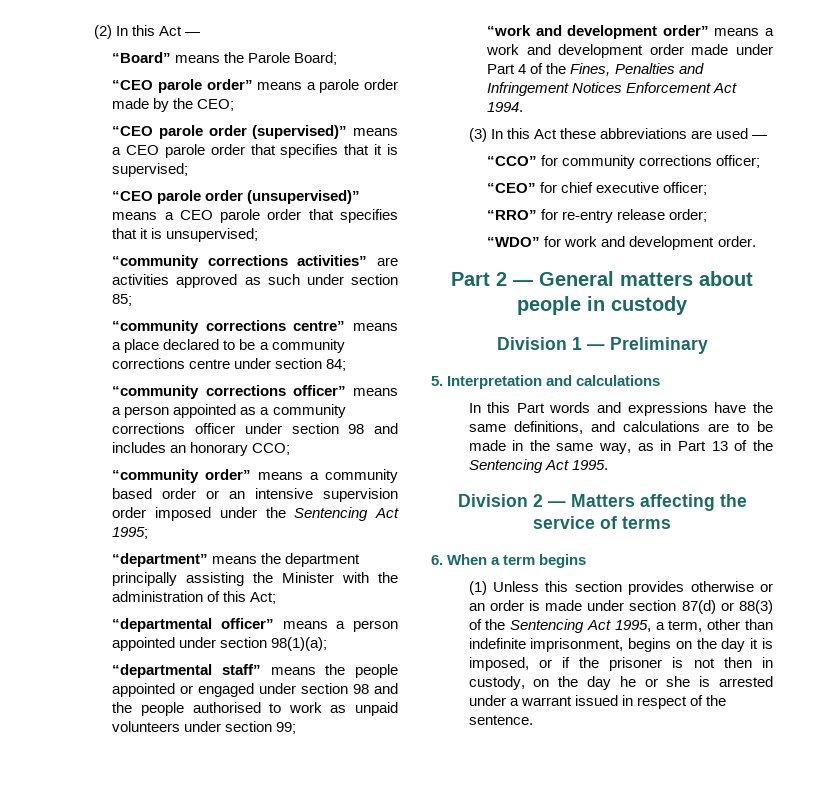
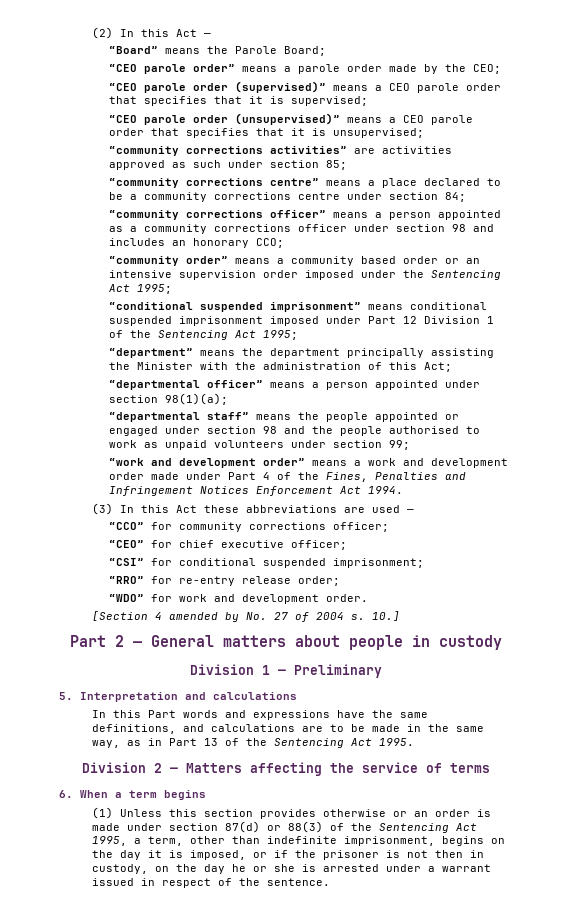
+ “conditional suspended imprisonment” means conditional suspended imprisonment imposed under Part 12 Division 1 of the Sentencing Act 1995;
+ “CSI” for conditional suspended imprisonment;
+ [Section 4 amended by No. 27 of 2004 s. 10.]

